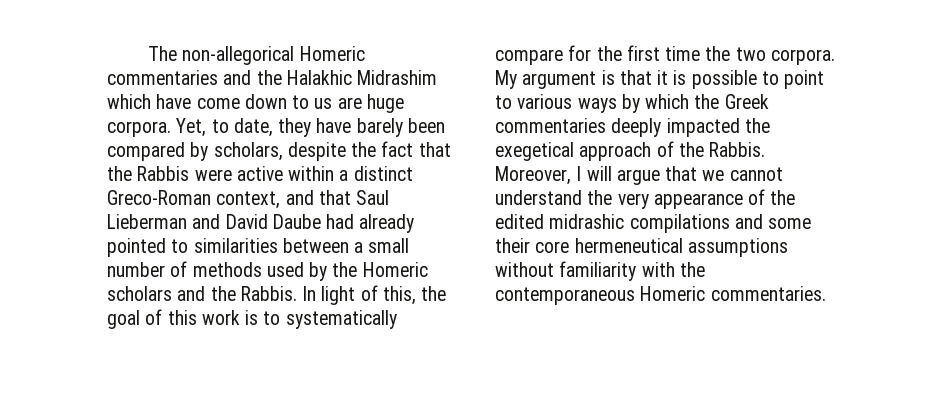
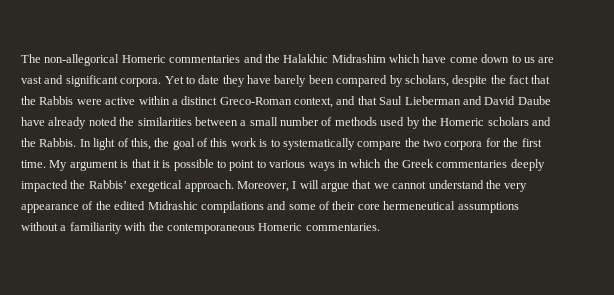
- The non-allegorical Homeric commentaries and the Halakhic Midrashim which have come down to us are huge corpora. Yet, to date, they have barely been compared by scholars, despite the fact that the Rabbis were active within a distinct Greco-Roman context, and that Saul Lieberman and David Daube had already pointed to similarities between a small number of methods used by the Homeric scholars and the Rabbis.
+ The non-allegorical Homeric commentaries and the Halakhic Midrashim which have come down to us are vast and significant corpora. Yet to date they have barely been compared by scholars, despite the fact that the Rabbis were active within a distinct Greco-Roman context, and that Saul Lieberman and David Daube have already noted the similarities between a small number of methods used by the Homeric scholars and the Rabbis.
- In light of this, the goal of this work is to systematically compare for the first time the two corpora.
+ In light of this, the goal of this work is to systematically compare the two corpora for the first time.
- My argument is that it is possible to point to various ways by which the Greek commentaries deeply impacted the exegetical approach of the Rabbis.
+ My argument is that it is possible to point to various ways in which the Greek commentaries deeply impacted the Rabbis’ exegetical approach.
- Moreover, I will argue that we cannot understand the very appearance of the edited midrashic compilations and some their core hermeneutical assumptions without familiarity with the contemporaneous Homeric commentaries.
+ Moreover, I will argue that we cannot understand the very appearance of the edited Midrashic compilations and some of their core hermeneutical assumptions without a familiarity with the contemporaneous Homeric commentaries.

